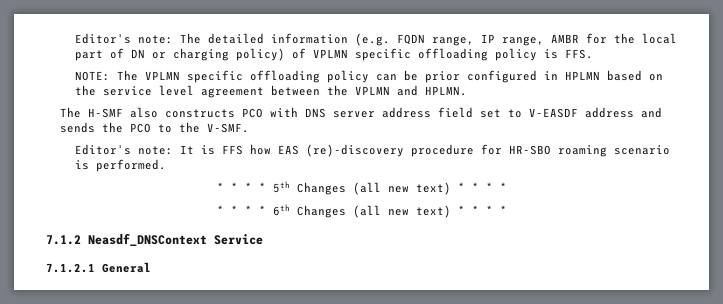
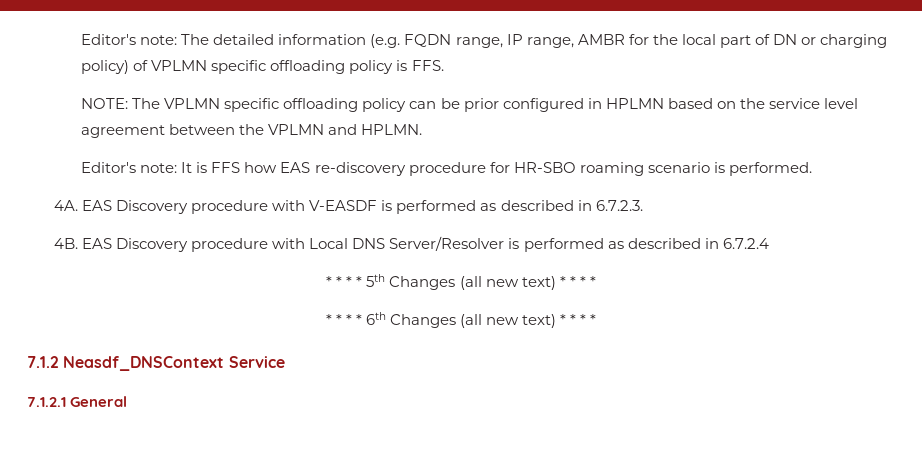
- The H-SMF also constructs PCO with DNS server address field set to V-EASDF address and sends the PCO to the V-SMF.
- Editor's note: It is FFS how EAS (re)-discovery procedure for HR-SBO roaming scenario is performed.
+ Editor's note: It is FFS how EAS re-discovery procedure for HR-SBO roaming scenario is performed.
+ 4A. EAS Discovery procedure with V-EASDF is performed as described in 6.7.2.3.
+ 4B. EAS Discovery procedure with Local DNS Server/Resolver is performed as described in 6.7.2.4

